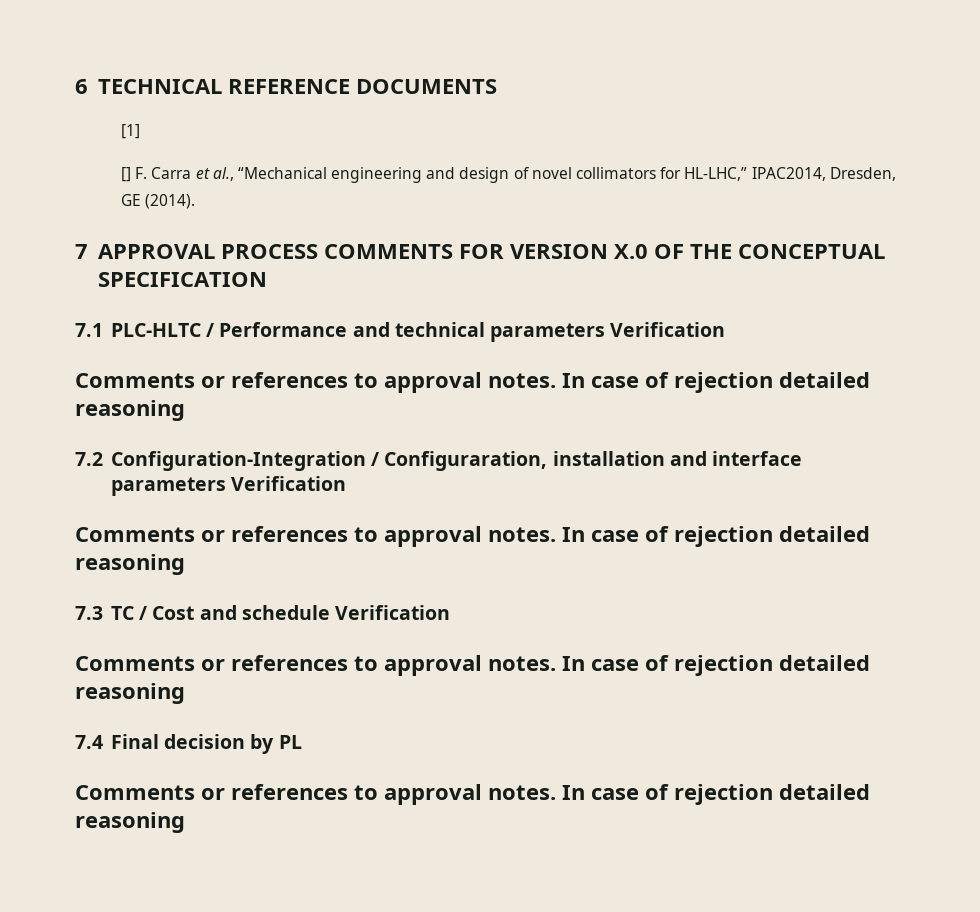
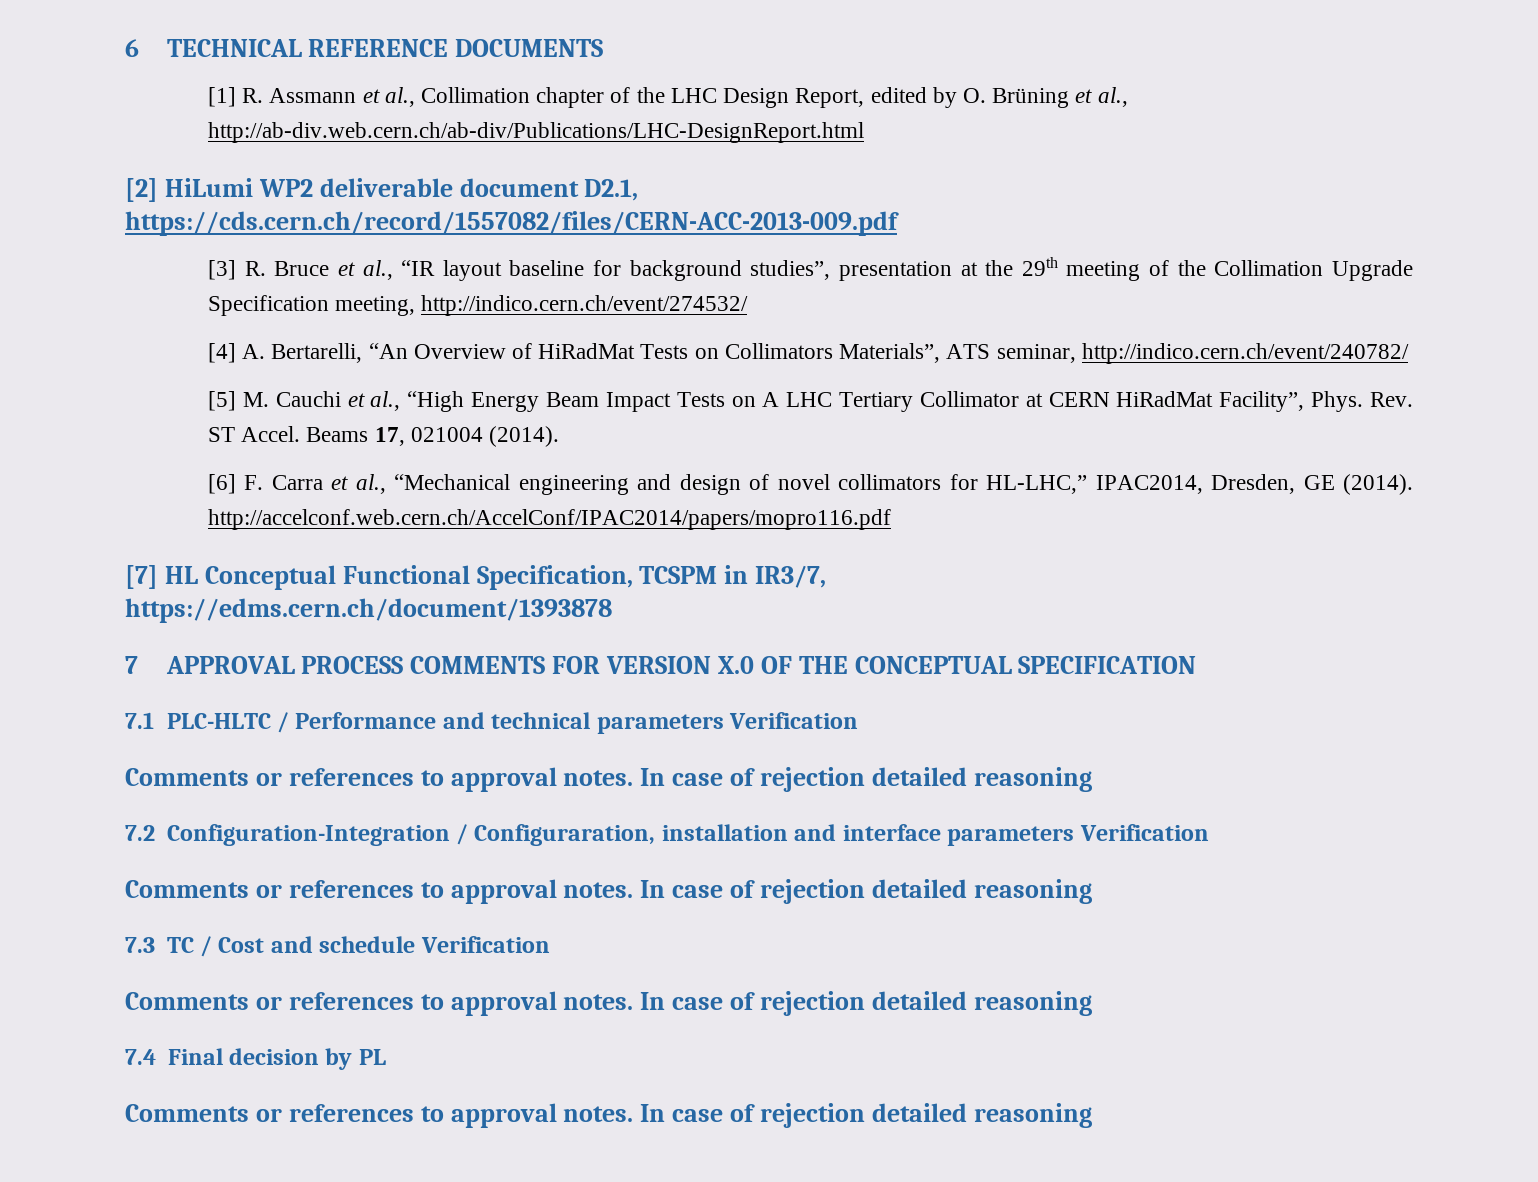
- [1]
- [] F. Carra et al., “Mechanical engineering and design of novel collimators for HL-LHC,” IPAC2014, Dresden, GE (2014).
+ [1] R. Assmann et al., Collimation chapter of the LHC Design Report, edited by O. Brüning et al., http://ab-div.web.cern.ch/ab-div/Publications/LHC-DesignReport.html
+ [2] HiLumi WP2 deliverable document D2.1, https://cds.cern.ch/record/1557082/files/CERN-ACC-2013-009.pdf
+ [3] R. Bruce et al., “IR layout baseline for background studies”, presentation at the 29th meeting of the Collimation Upgrade Specification meeting, http://indico.cern.ch/event/274532/
+ [4] A. Bertarelli, “An Overview of HiRadMat Tests on Collimators Materials”, ATS seminar, http://indico.cern.ch/event/240782/
+ [5] M. Cauchi et al., “High Energy Beam Impact Tests on A LHC Tertiary Collimator at CERN HiRadMat Facility”, Phys. Rev. ST Accel. Beams 17, 021004 (2014).
+ [6] F. Carra et al., “Mechanical engineering and design of novel collimators for HL-LHC,” IPAC2014, Dresden, GE (2014). http://accelconf.web.cern.ch/AccelConf/IPAC2014/papers/mopro116.pdf
+ [7] HL Conceptual Functional Specification, TCSPM in IR3/7,
+ https://edms.cern.ch/document/1393878

